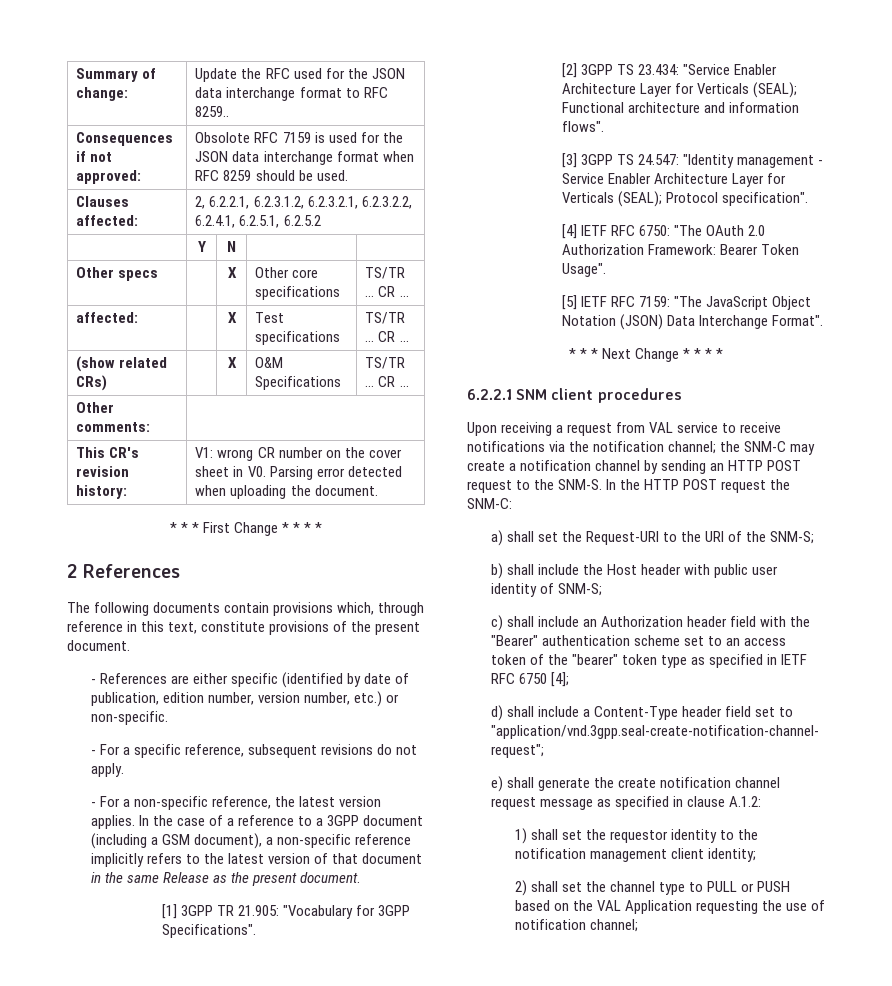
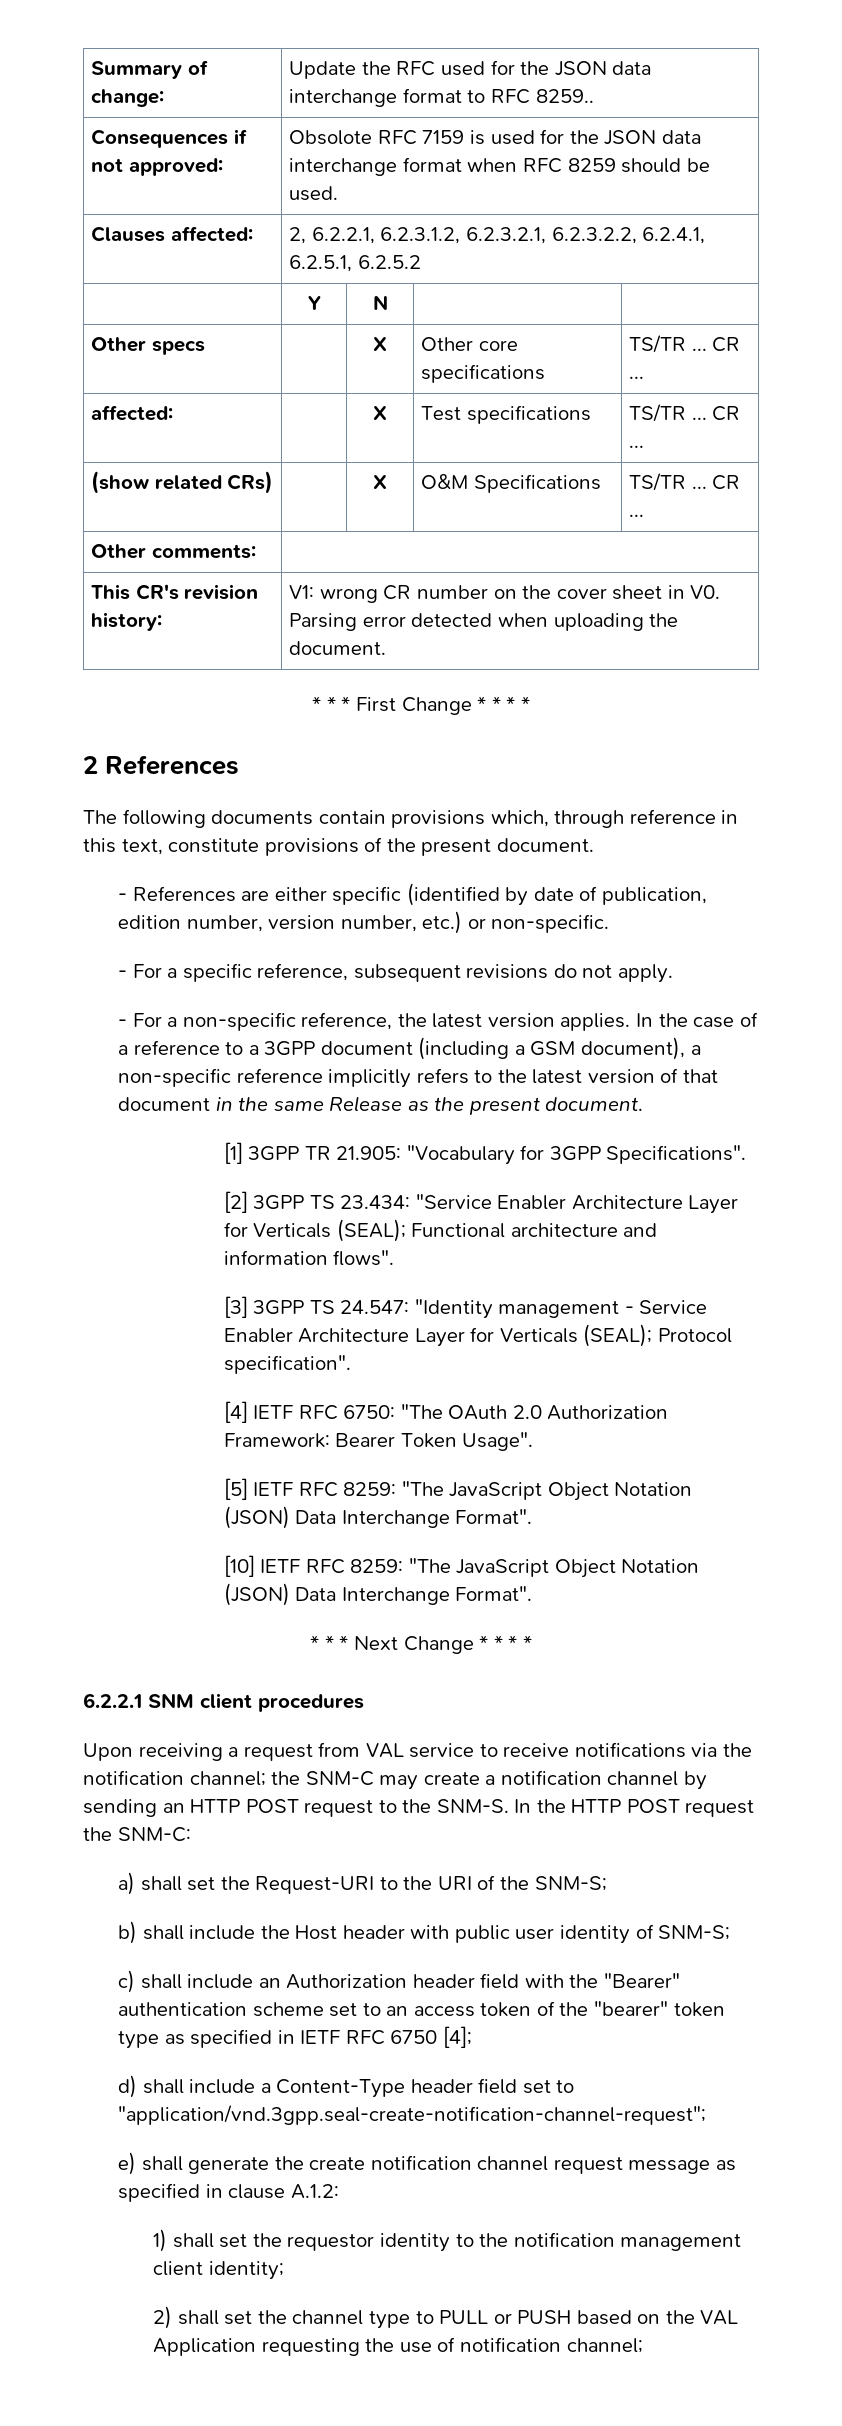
- [5] IETF RFC 7159: "The JavaScript Object Notation (JSON) Data Interchange Format".
+ [5] IETF RFC 8259: "The JavaScript Object Notation (JSON) Data Interchange Format".
+ [10] IETF RFC 8259: "The JavaScript Object Notation (JSON) Data Interchange Format".

